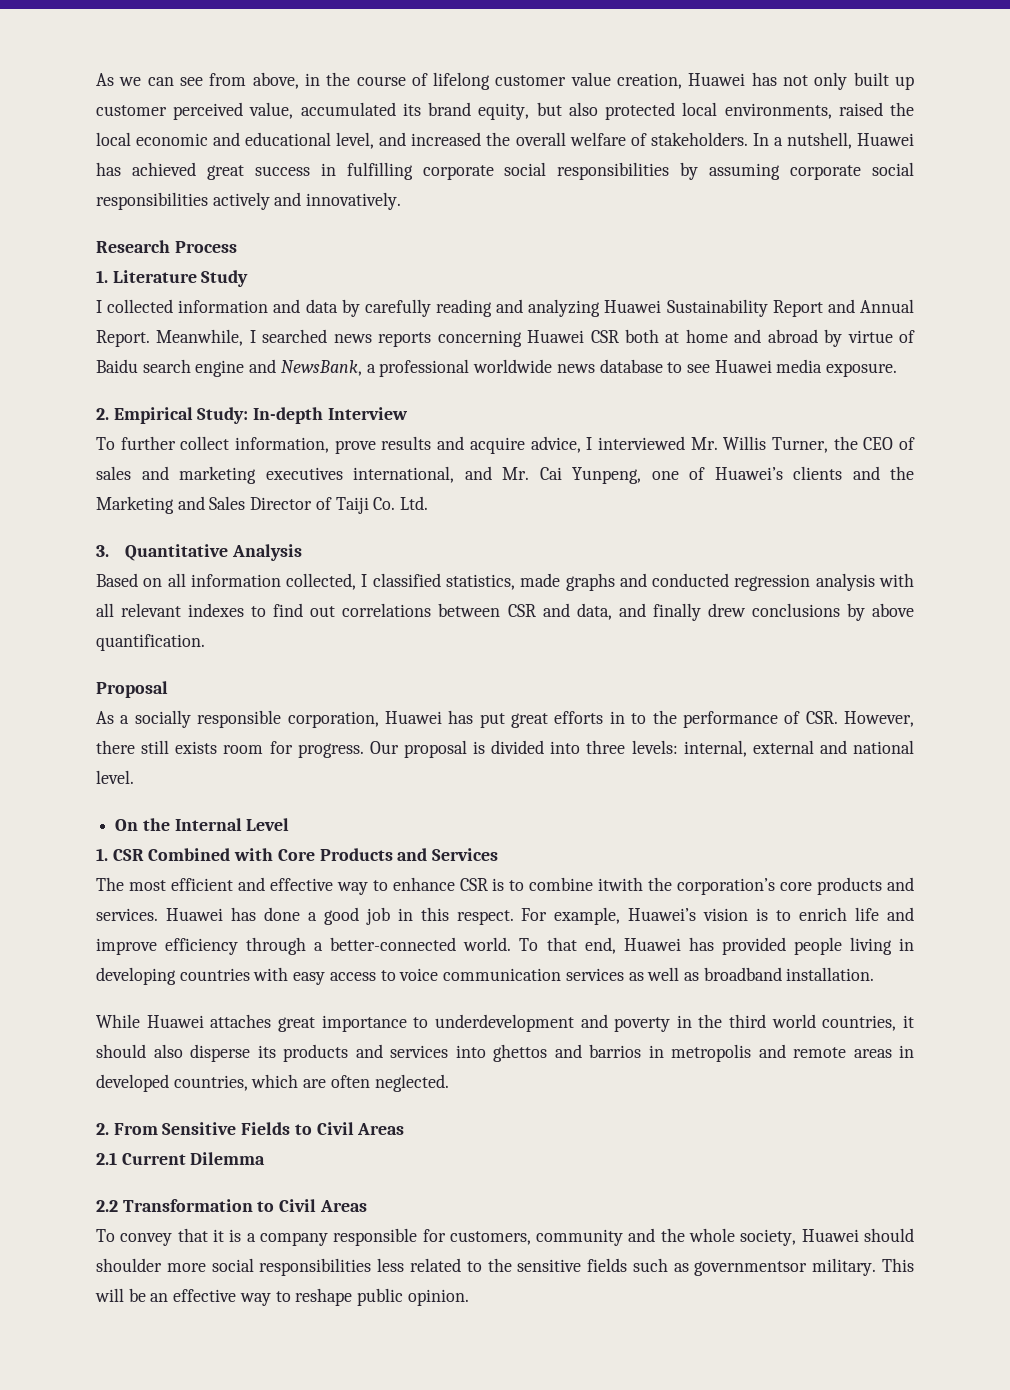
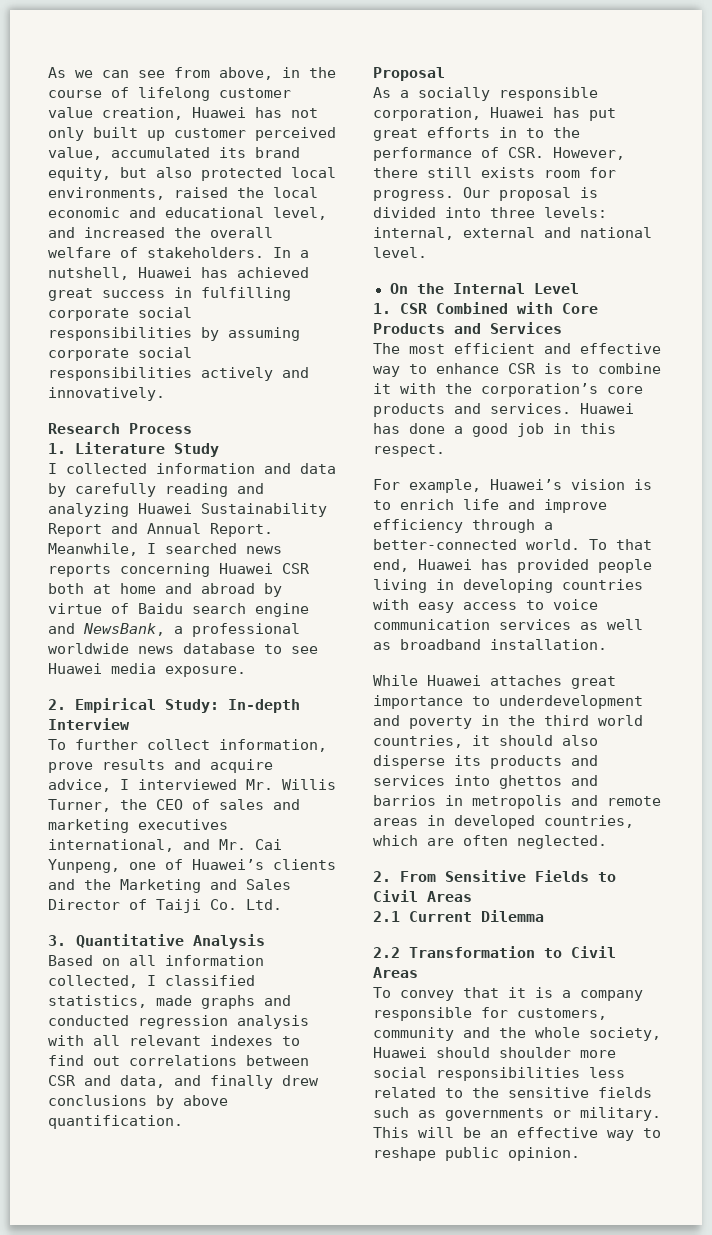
- The most efficient and effective way to enhance CSR is to combine itwith the corporation’s core products and services.
+ The most efficient and effective way to enhance CSR is to combine it with the corporation’s core products and services.
- Huawei has done a good job in this respect. For example, Huawei’s vision is to enrich life and improve efficiency through a better-connected world.
+ Huawei has done a good job in this respect.
+ For example, Huawei’s vision is to enrich life and improve efficiency through a better-connected world.
- To convey that it is a company responsible for customers, community and the whole society, Huawei should shoulder more social responsibilities less related to the sensitive fields such as governmentsor military.
+ To convey that it is a company responsible for customers, community and the whole society, Huawei should shoulder more social responsibilities less related to the sensitive fields such as governments or military.

